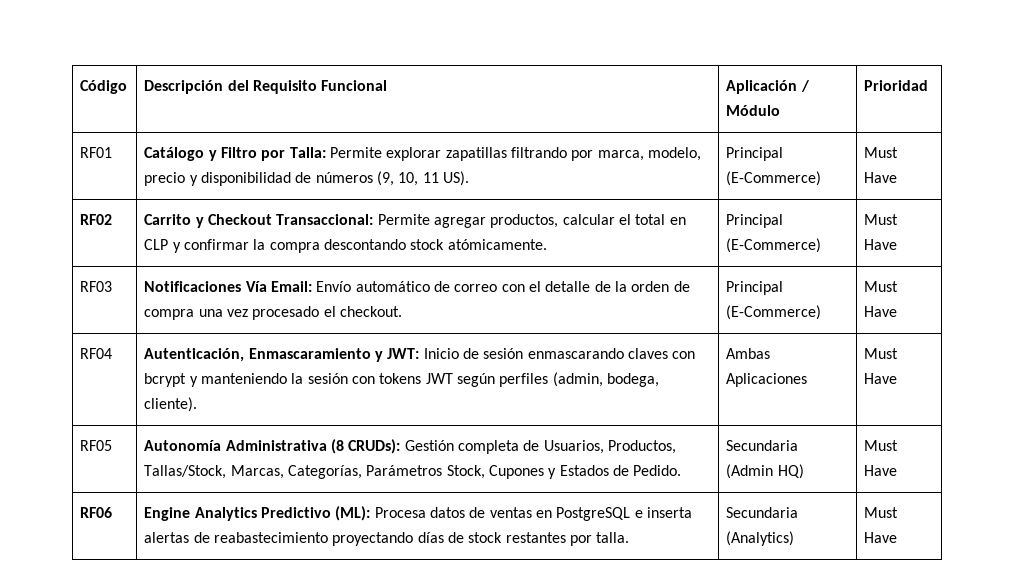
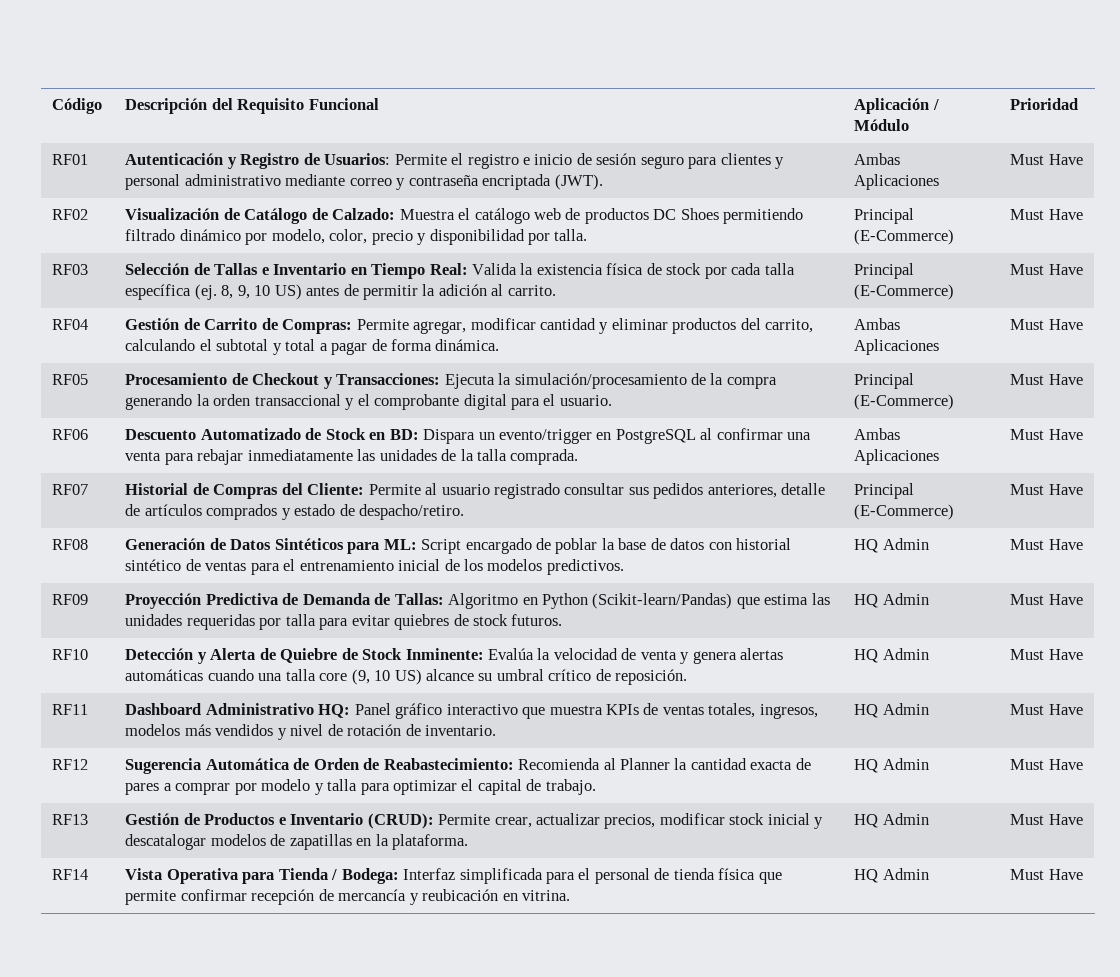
- RF01 | Catálogo y Filtro por Talla: Permite explorar zapatillas filtrando por marca, modelo, precio y disponibilidad de números (9, 10, 11 US). | Principal (E-Commerce) | Must Have
- RF02 | Carrito y Checkout Transaccional: Permite agregar productos, calcular el total en CLP y confirmar la compra descontando stock atómicamente. | Principal (E-Commerce) | Must Have
+ RF01 | Autenticación y Registro de Usuarios: Permite el registro e inicio de sesión seguro para clientes y personal administrativo mediante correo y contraseña encriptada (JWT). | Ambas Aplicaciones | Must Have
+ RF02 | Visualización de Catálogo de Calzado: Muestra el catálogo web de productos DC Shoes permitiendo filtrado dinámico por modelo, color, precio y disponibilidad por talla. | Principal (E-Commerce) | Must Have
- RF03 | Notificaciones Vía Email: Envío automático de correo con el detalle de la orden de compra una vez procesado el checkout. | Principal (E-Commerce) | Must Have
+ RF03 | Selección de Tallas e Inventario en Tiempo Real: Valida la existencia física de stock por cada talla específica (ej. 8, 9, 10 US) antes de permitir la adición al carrito. | Principal (E-Commerce) | Must Have
- RF04 | Autenticación, Enmascaramiento y JWT: Inicio de sesión enmascarando claves con bcrypt y manteniendo la sesión con tokens JWT según perfiles (admin, bodega, cliente). | Ambas Aplicaciones | Must Have
+ RF04 | Gestión de Carrito de Compras: Permite agregar, modificar cantidad y eliminar productos del carrito, calculando el subtotal y total a pagar de forma dinámica. | Ambas Aplicaciones | Must Have
- RF05 | Autonomía Administrativa (8 CRUDs): Gestión completa de Usuarios, Productos, Tallas/Stock, Marcas, Categorías, Parámetros Stock, Cupones y Estados de Pedido. | Secundaria (Admin HQ) | Must Have
- RF06 | Engine Analytics Predictivo (ML): Procesa datos de ventas en PostgreSQL e inserta alertas de reabastecimiento proyectando días de stock restantes por talla. | Secundaria (Analytics) | Must Have
+ RF05 | Procesamiento de Checkout y Transacciones: Ejecuta la simulación/procesamiento de la compra generando la orden transaccional y el comprobante digital para el usuario. | Principal (E-Commerce) | Must Have
+ RF06 | Descuento Automatizado de Stock en BD: Dispara un evento/trigger en PostgreSQL al confirmar una venta para rebajar inmediatamente las unidades de la talla comprada. | Ambas Aplicaciones | Must Have
+ RF07 | Historial de Compras del Cliente: Permite al usuario registrado consultar sus pedidos anteriores, detalle de artículos comprados y estado de despacho/retiro. | Principal (E-Commerce) | Must Have
+ RF08 | Generación de Datos Sintéticos para ML: Script encargado de poblar la base de datos con historial sintético de ventas para el entrenamiento inicial de los modelos predictivos. | HQ Admin | Must Have
+ RF09 | Proyección Predictiva de Demanda de Tallas: Algoritmo en Python (Scikit-learn/Pandas) que estima las unidades requeridas por talla para evitar quiebres de stock futuros. | HQ Admin | Must Have
+ RF10 | Detección y Alerta de Quiebre de Stock Inminente: Evalúa la velocidad de venta y genera alertas automáticas cuando una talla core (9, 10 US) alcance su umbral crítico de reposición. | HQ Admin | Must Have
+ RF11 | Dashboard Administrativo HQ: Panel gráfico interactivo que muestra KPIs de ventas totales, ingresos, modelos más vendidos y nivel de rotación de inventario. | HQ Admin | Must Have
+ RF12 | Sugerencia Automática de Orden de Reabastecimiento: Recomienda al Planner la cantidad exacta de pares a comprar por modelo y talla para optimizar el capital de trabajo. | HQ Admin | Must Have
+ RF13 | Gestión de Productos e Inventario (CRUD): Permite crear, actualizar precios, modificar stock inicial y descatalogar modelos de zapatillas en la plataforma. | HQ Admin | Must Have
+ RF14 | Vista Operativa para Tienda / Bodega: Interfaz simplificada para el personal de tienda física que permite confirmar recepción de mercancía y reubicación en vitrina. | HQ Admin | Must Have

